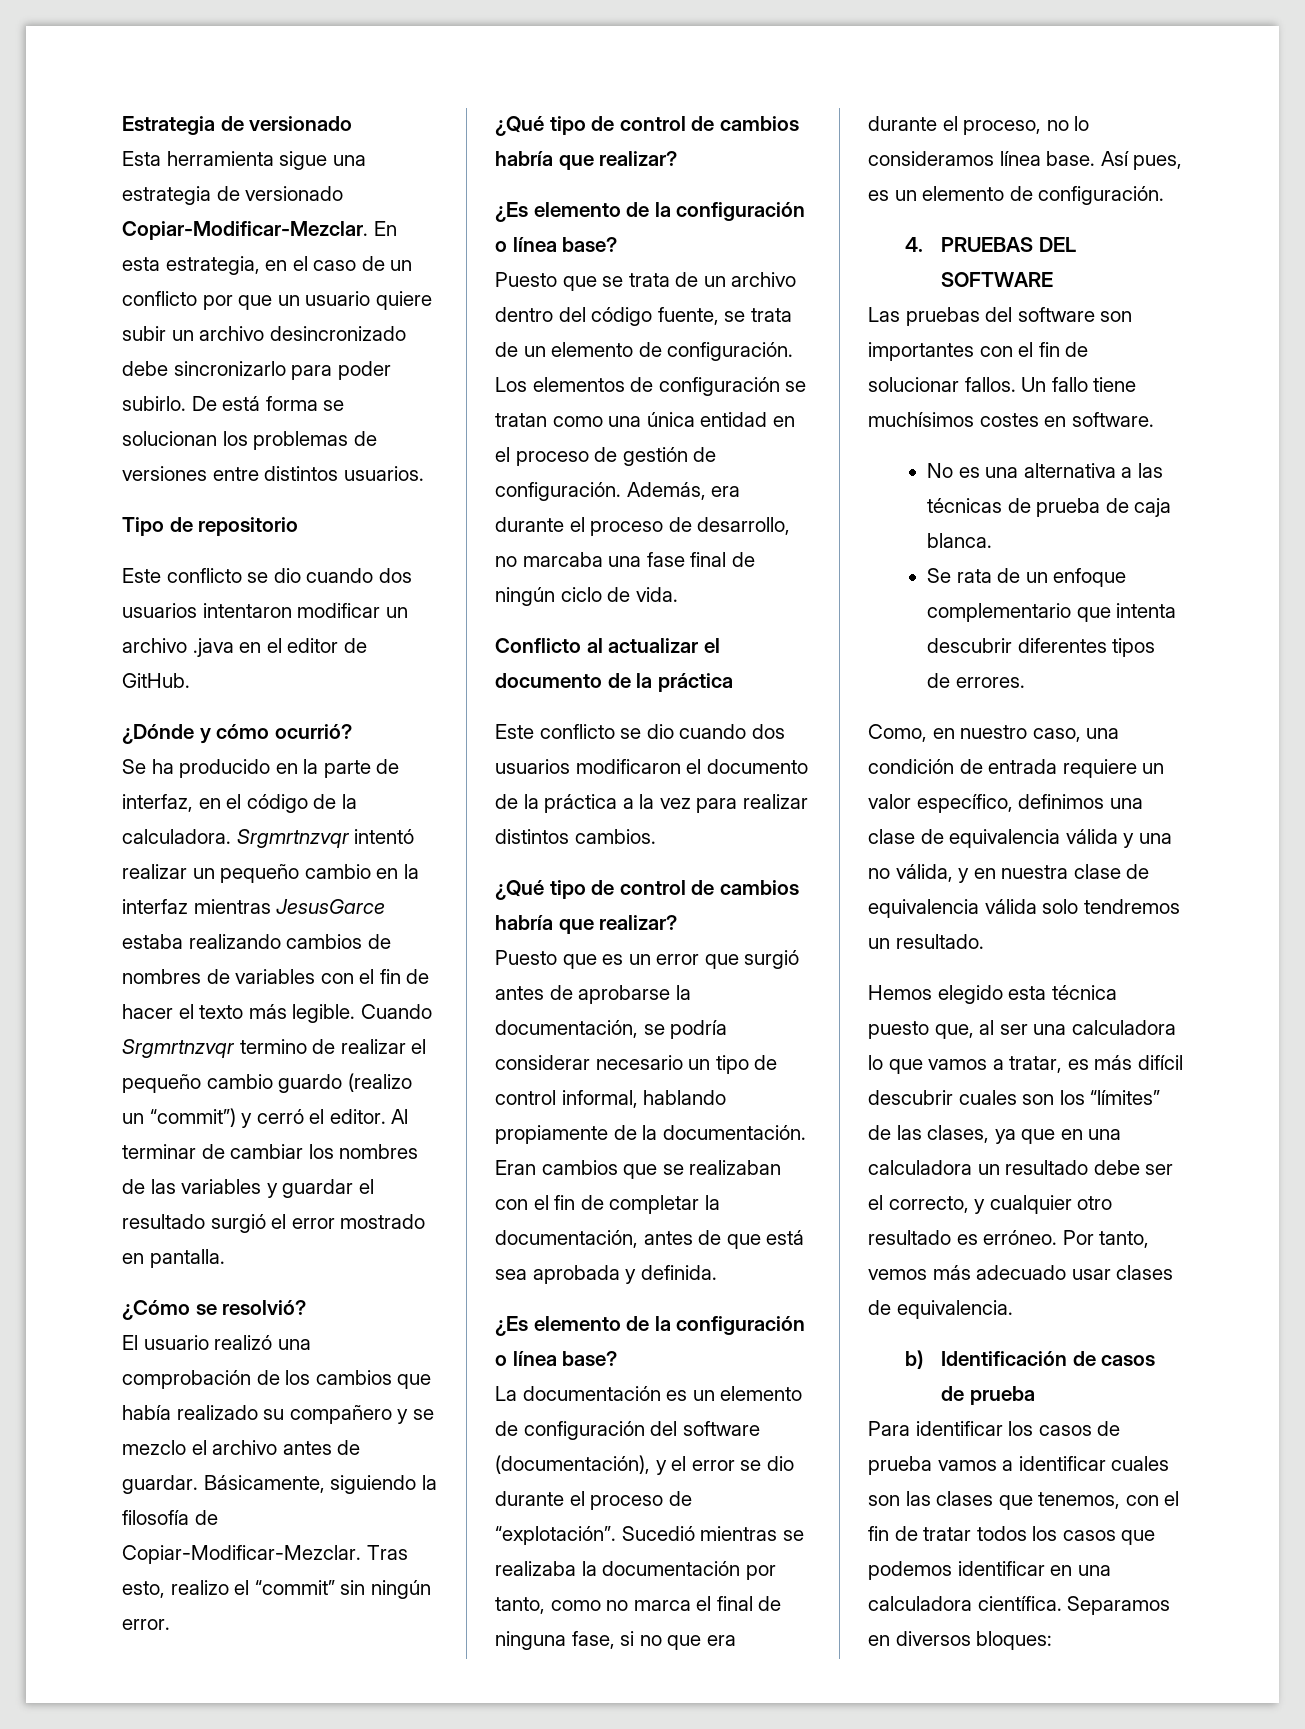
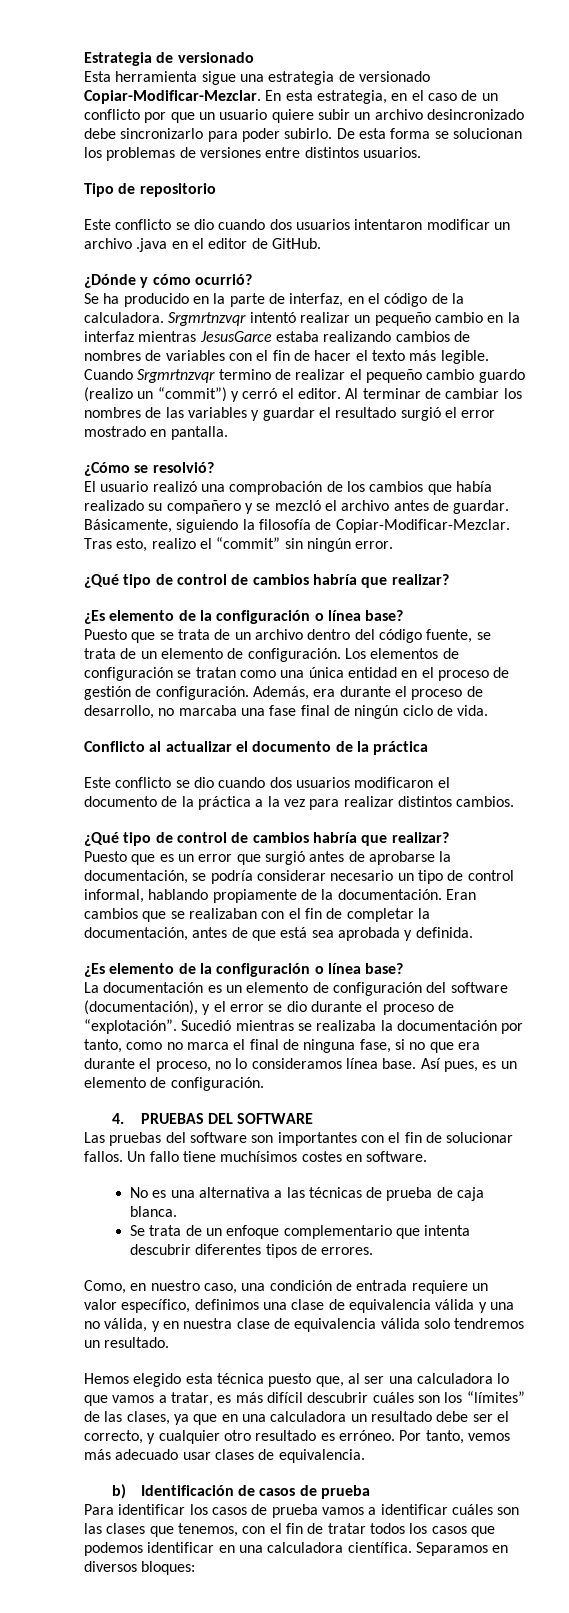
- De está forma se solucionan los problemas de versiones entre distintos usuarios.
+ De esta forma se solucionan los problemas de versiones entre distintos usuarios.
- El usuario realizó una comprobación de los cambios que había realizado su compañero y se mezclo el archivo antes de guardar.
+ El usuario realizó una comprobación de los cambios que había realizado su compañero y se mezcló el archivo antes de guardar.
- Se rata de un enfoque complementario que intenta descubrir diferentes tipos de errores.
+ Se trata de un enfoque complementario que intenta descubrir diferentes tipos de errores.
- Hemos elegido esta técnica puesto que, al ser una calculadora lo que vamos a tratar, es más difícil descubrir cuales son los “límites” de las clases, ya que en una calculadora un resultado debe ser el correcto, y cualquier otro resultado es erróneo.
+ Hemos elegido esta técnica puesto que, al ser una calculadora lo que vamos a tratar, es más difícil descubrir cuáles son los “límites” de las clases, ya que en una calculadora un resultado debe ser el correcto, y cualquier otro resultado es erróneo.
- Para identificar los casos de prueba vamos a identificar cuales son las clases que tenemos, con el fin de tratar todos los casos que podemos identificar en una calculadora científica.
+ Para identificar los casos de prueba vamos a identificar cuáles son las clases que tenemos, con el fin de tratar todos los casos que podemos identificar en una calculadora científica.

